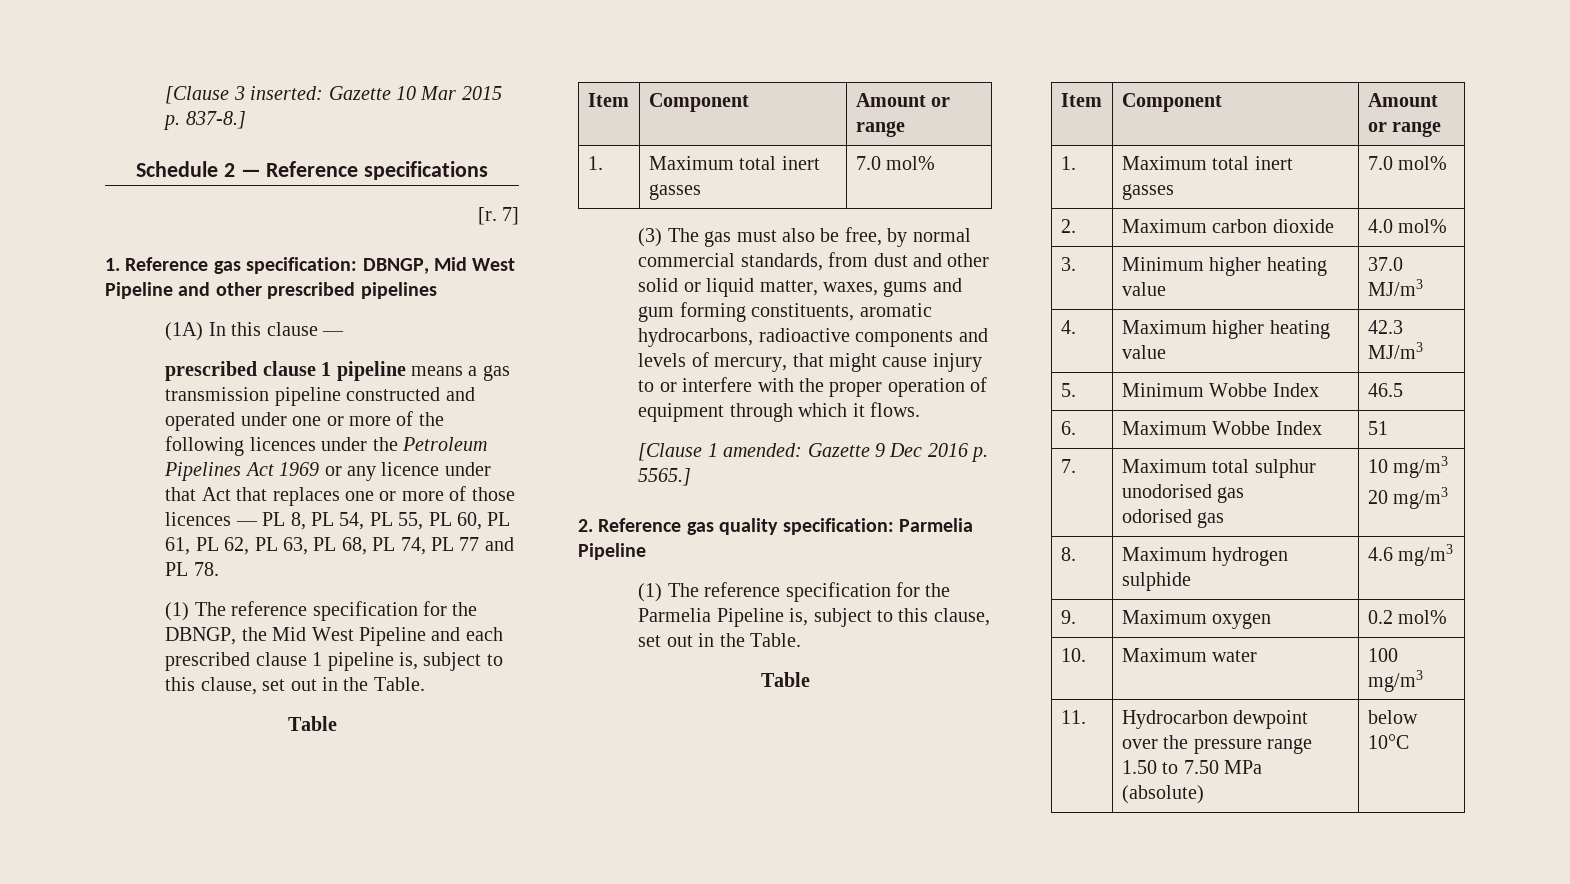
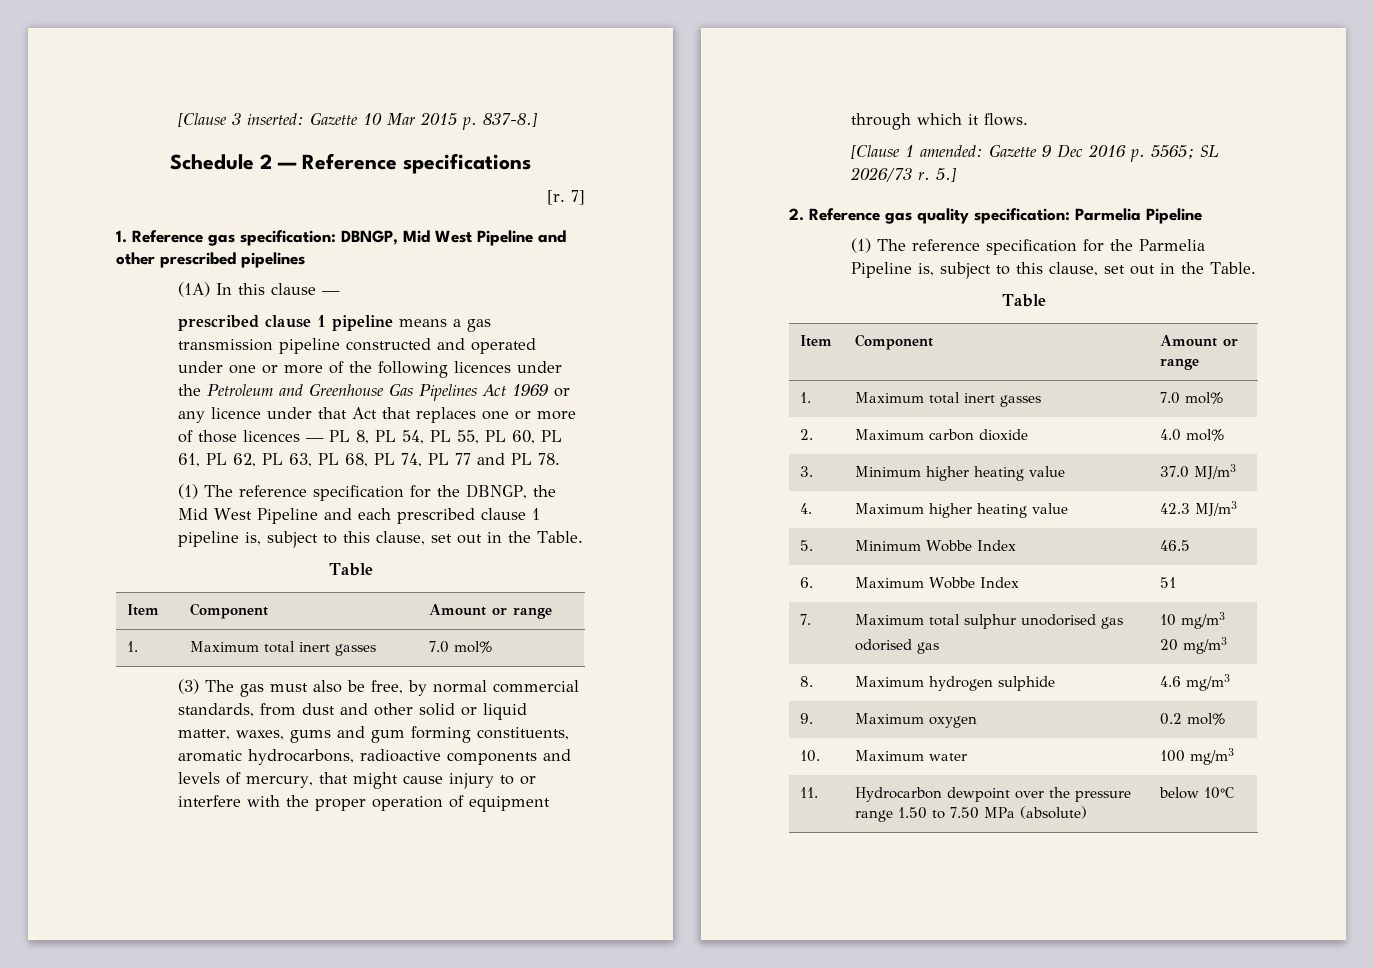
- prescribed clause 1 pipeline means a gas transmission pipeline constructed and operated under one or more of the following licences under the Petroleum Pipelines Act 1969 or any licence under that Act that replaces one or more of those licences — PL 8, PL 54, PL 55, PL 60, PL 61, PL 62, PL 63, PL 68, PL 74, PL 77 and PL 78.
+ prescribed clause 1 pipeline means a gas transmission pipeline constructed and operated under one or more of the following licences under the Petroleum and Greenhouse Gas Pipelines Act 1969 or any licence under that Act that replaces one or more of those licences — PL 8, PL 54, PL 55, PL 60, PL 61, PL 62, PL 63, PL 68, PL 74, PL 77 and PL 78.
- [Clause 1 amended: Gazette 9 Dec 2016 p. 5565.]
+ [Clause 1 amended: Gazette 9 Dec 2016 p. 5565; SL 2026/73 r. 5.]

